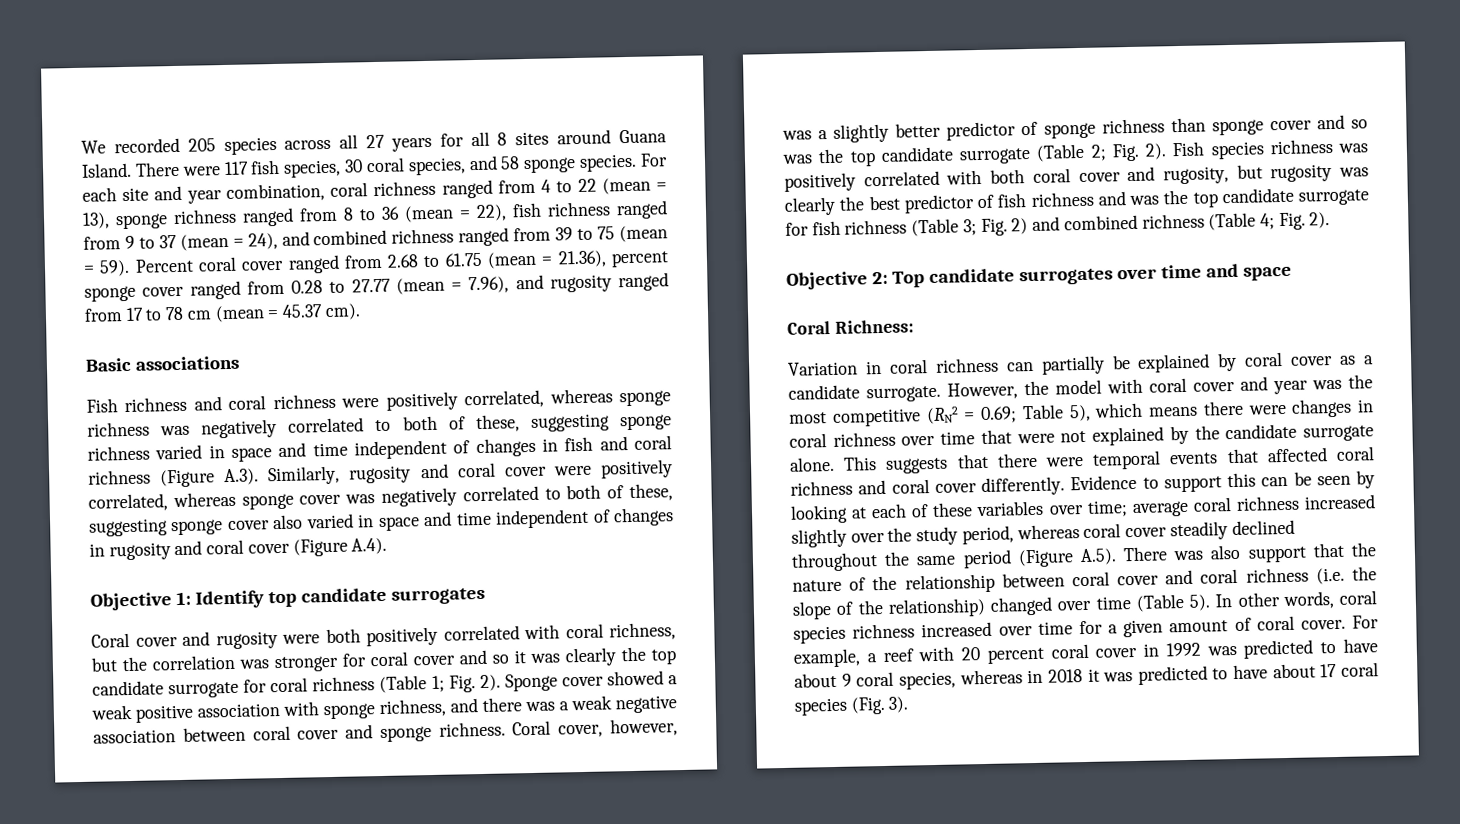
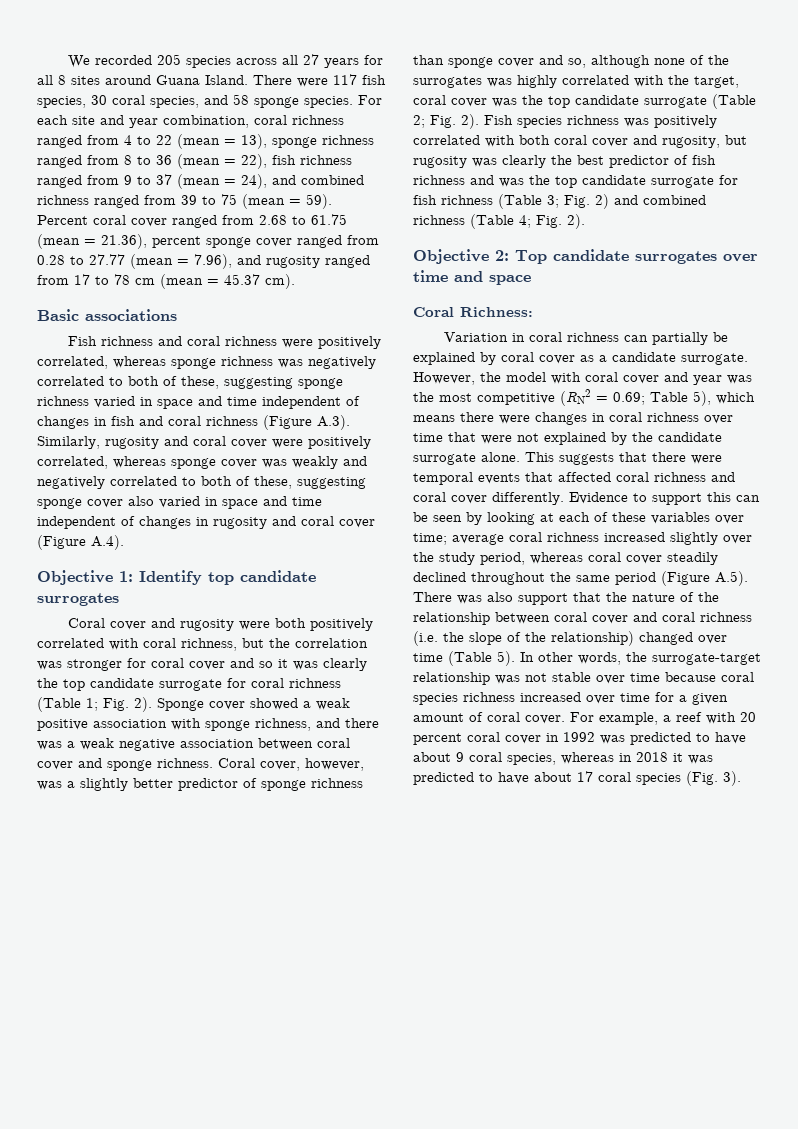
- Fish richness and coral richness were positively correlated, whereas sponge richness was negatively correlated to both of these, suggesting sponge richness varied in space and time independent of changes in fish and coral richness (Figure A.3). Similarly, rugosity and coral cover were positively correlated, whereas sponge cover was negatively correlated to both of these, suggesting sponge cover also varied in space and time independent of changes in rugosity and coral cover (Figure A.4).
+ Fish richness and coral richness were positively correlated, whereas sponge richness was negatively correlated to both of these, suggesting sponge richness varied in space and time independent of changes in fish and coral richness (Figure A.3). Similarly, rugosity and coral cover were positively correlated, whereas sponge cover was weakly and negatively correlated to both of these, suggesting sponge cover also varied in space and time independent of changes in rugosity and coral cover (Figure A.4).
- Coral cover, however, was a slightly better predictor of sponge richness than sponge cover and so was the top candidate surrogate (Table 2; Fig. 2).
+ Coral cover, however, was a slightly better predictor of sponge richness than sponge cover and so, although none of the surrogates was highly correlated with the target, coral cover was the top candidate surrogate (Table 2; Fig. 2).
- In other words, coral species richness increased over time for a given amount of coral cover.
+ In other words, the surrogate-target relationship was not stable over time because coral species richness increased over time for a given amount of coral cover.

